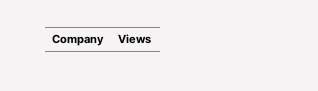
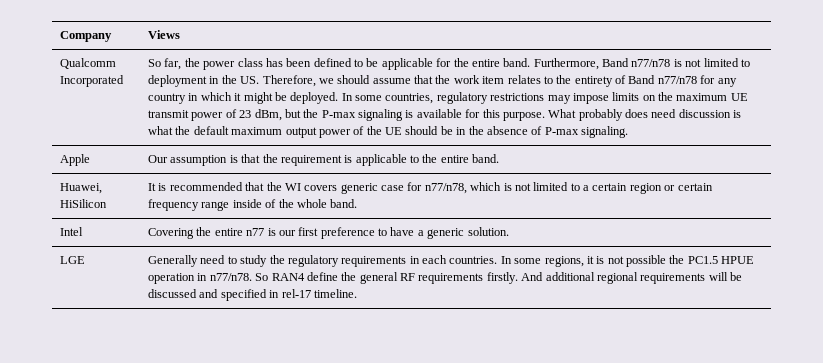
+ Qualcomm Incorporated | So far, the power class has been defined to be applicable for the entire band. Furthermore, Band n77/n78 is not limited to deployment in the US. Therefore, we should assume that the work item relates to the entirety of Band n77/n78 for any country in which it might be deployed. In some countries, regulatory restrictions may impose limits on the maximum UE transmit power of 23 dBm, but the P-max signaling is available for this purpose. What probably does need discussion is what the default maximum output power of the UE should be in the absence of P-max signaling.
+ Apple | Our assumption is that the requirement is applicable to the entire band.
+ Huawei, HiSilicon | It is recommended that the WI covers generic case for n77/n78, which is not limited to a certain region or certain frequency range inside of the whole band.
+ Intel | Covering the entire n77 is our first preference to have a generic solution.
+ LGE | Generally need to study the regulatory requirements in each countries. In some regions, it is not possible the PC1.5 HPUE operation in n77/n78. So RAN4 define the general RF requirements firstly. And additional regional requirements will be discussed and specified in rel-17 timeline.

